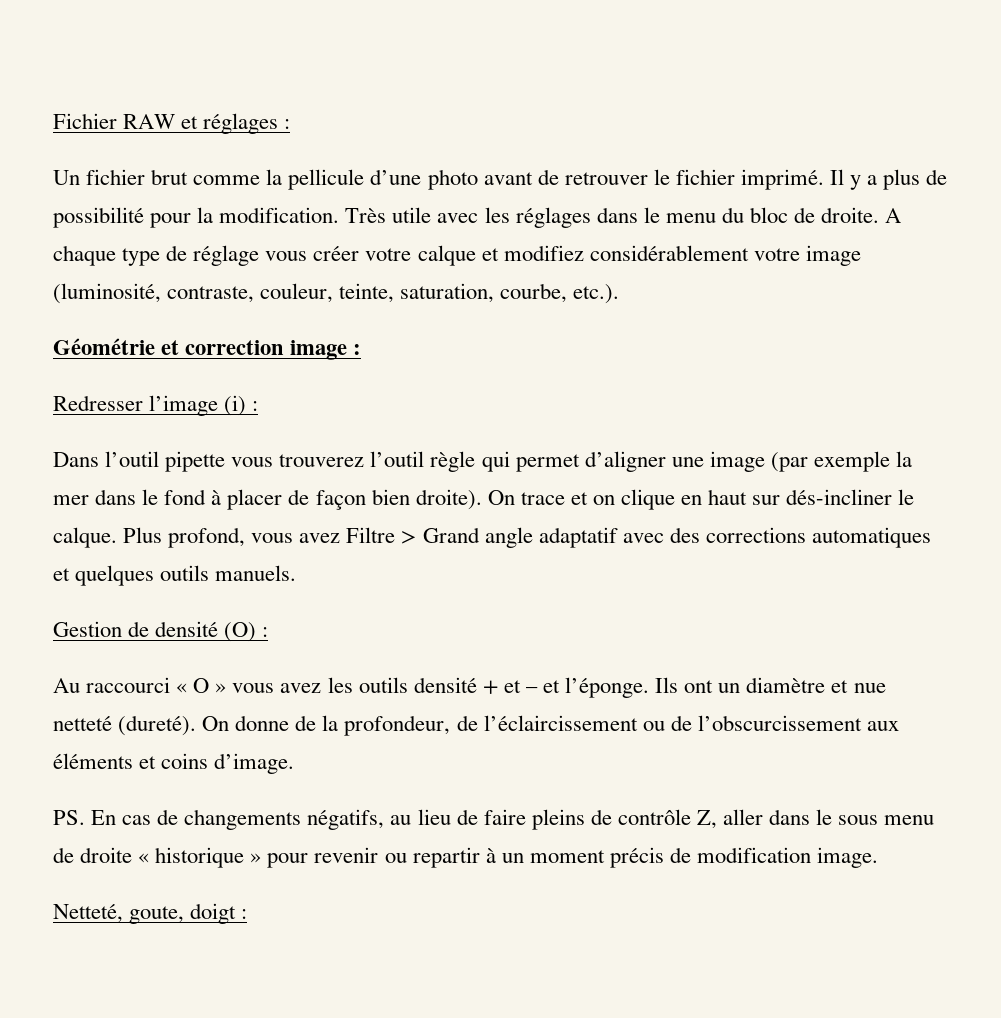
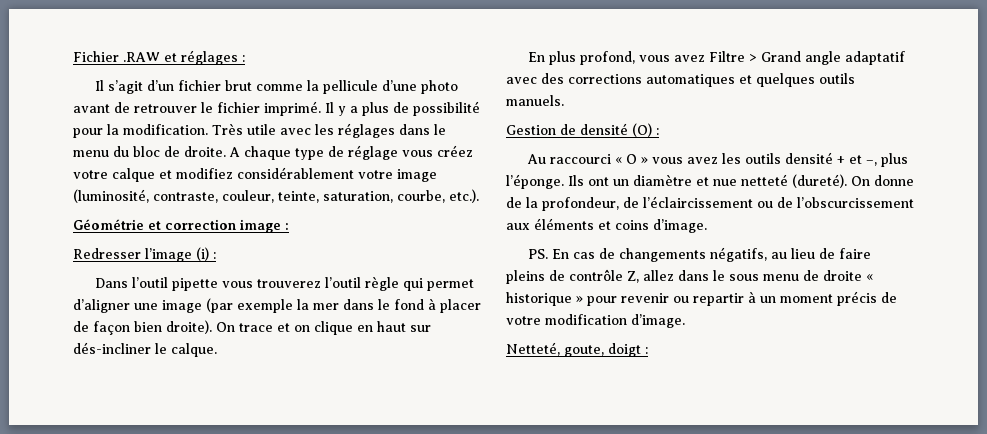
- Fichier RAW et réglages :
+ Fichier .RAW et réglages :
- Un fichier brut comme la pellicule d’une photo avant de retrouver le fichier imprimé.
+ Il s’agit d’un fichier brut comme la pellicule d’une photo avant de retrouver le fichier imprimé.
- A chaque type de réglage vous créer votre calque et modifiez considérablement votre image (luminosité, contraste, couleur, teinte, saturation, courbe, etc.).
+ A chaque type de réglage vous créez votre calque et modifiez considérablement votre image (luminosité, contraste, couleur, teinte, saturation, courbe, etc.).
- On trace et on clique en haut sur dés-incliner le calque. Plus profond, vous avez Filtre > Grand angle adaptatif avec des corrections automatiques et quelques outils manuels.
+ On trace et on clique en haut sur dés-incliner le calque.
+ En plus profond, vous avez Filtre > Grand angle adaptatif avec des corrections automatiques et quelques outils manuels.
- Au raccourci « O » vous avez les outils densité + et – et l’éponge.
+ Au raccourci « O » vous avez les outils densité + et –, plus l’éponge.
- PS. En cas de changements négatifs, au lieu de faire pleins de contrôle Z, aller dans le sous menu de droite « historique » pour revenir ou repartir à un moment précis de modification image.
+ PS. En cas de changements négatifs, au lieu de faire pleins de contrôle Z, allez dans le sous menu de droite « historique » pour revenir ou repartir à un moment précis de votre modification d’image.

